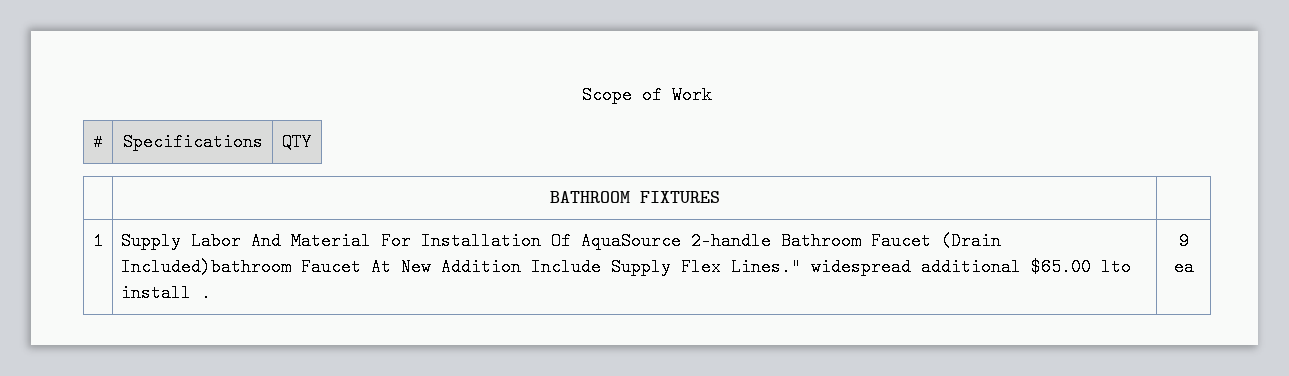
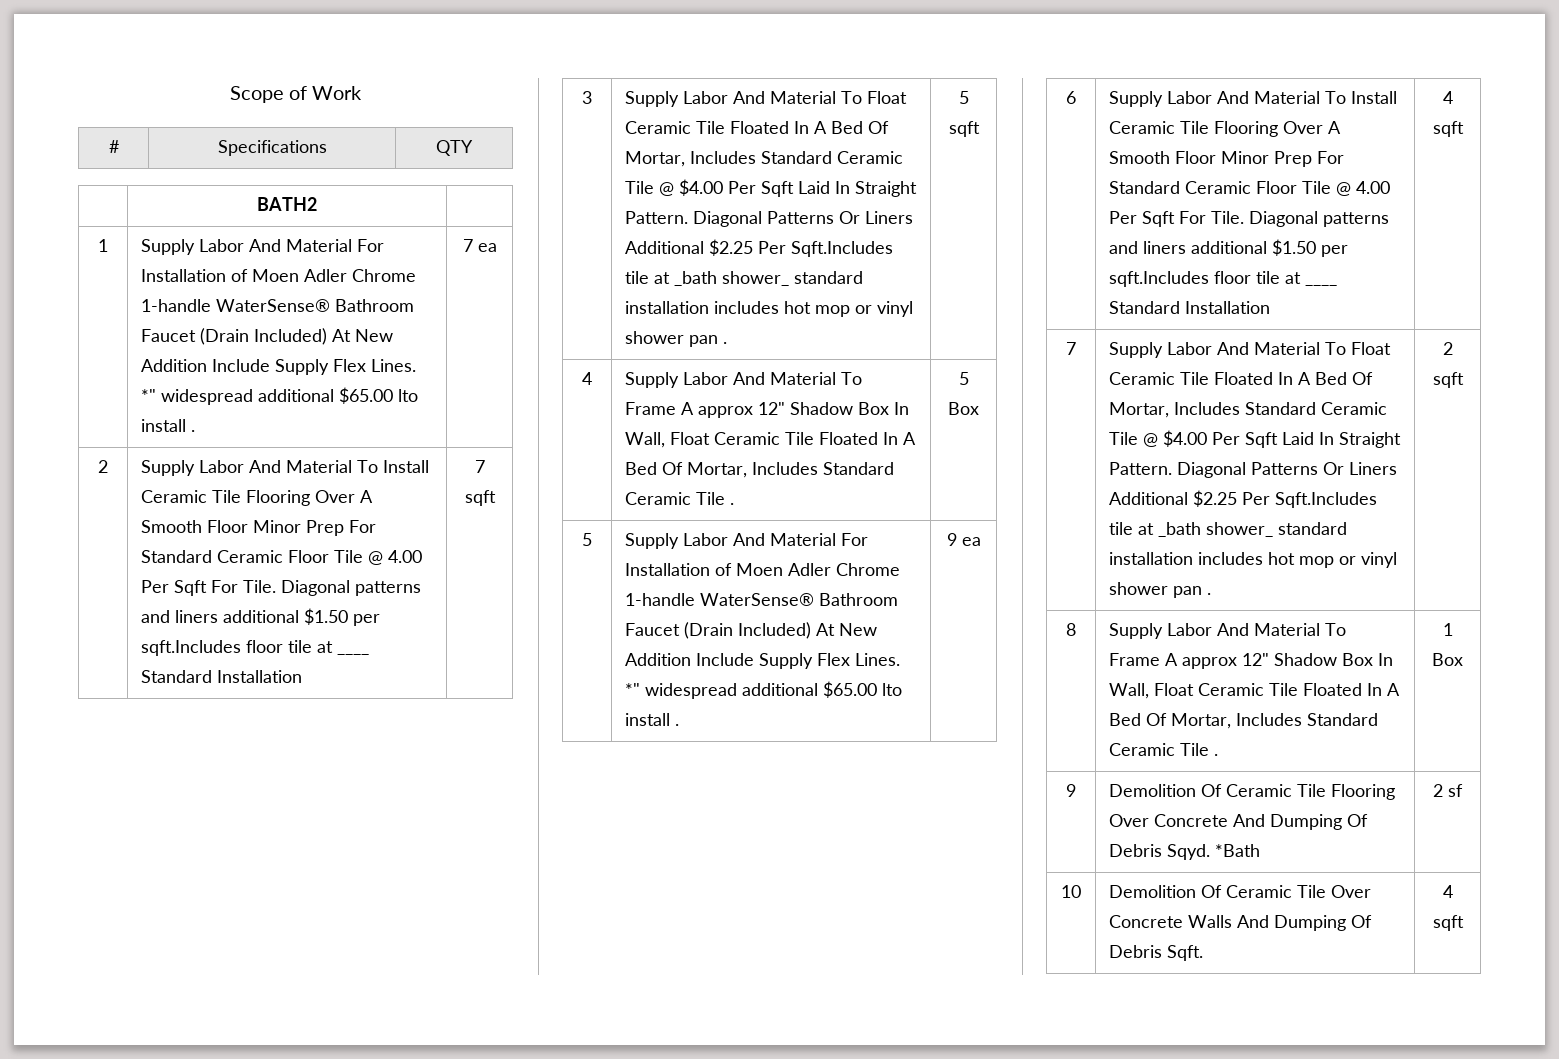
- | BATHROOM FIXTURES |
+ | BATH2 |
- 1 | Supply Labor And Material For Installation Of AquaSource 2-handle Bathroom Faucet (Drain Included)bathroom Faucet At New Addition Include Supply Flex Lines." widespread additional $65.00 lto install . | 9 ea
+ 1 | Supply Labor And Material For Installation of Moen Adler Chrome 1-handle WaterSense® Bathroom Faucet (Drain Included) At New Addition Include Supply Flex Lines. *" widespread additional $65.00 lto install . | 7 ea
+ 2 | Supply Labor And Material To Install Ceramic Tile Flooring Over A Smooth Floor Minor Prep For Standard Ceramic Floor Tile @ 4.00 Per Sqft For Tile. Diagonal patterns and liners additional $1.50 per sqft.Includes floor tile at ____ Standard Installation | 7 sqft
+ 3 | Supply Labor And Material To Float Ceramic Tile Floated In A Bed Of Mortar, Includes Standard Ceramic Tile @ $4.00 Per Sqft Laid In Straight Pattern. Diagonal Patterns Or Liners Additional $2.25 Per Sqft.Includes tile at _bath shower_ standard installation includes hot mop or vinyl shower pan . | 5 sqft
+ 4 | Supply Labor And Material To Frame A approx 12" Shadow Box In Wall, Float Ceramic Tile Floated In A Bed Of Mortar, Includes Standard Ceramic Tile . | 5 Box
+ 5 | Supply Labor And Material For Installation of Moen Adler Chrome 1-handle WaterSense® Bathroom Faucet (Drain Included) At New Addition Include Supply Flex Lines. *" widespread additional $65.00 lto install . | 9 ea
+ 6 | Supply Labor And Material To Install Ceramic Tile Flooring Over A Smooth Floor Minor Prep For Standard Ceramic Floor Tile @ 4.00 Per Sqft For Tile. Diagonal patterns and liners additional $1.50 per sqft.Includes floor tile at ____ Standard Installation | 4 sqft
+ 7 | Supply Labor And Material To Float Ceramic Tile Floated In A Bed Of Mortar, Includes Standard Ceramic Tile @ $4.00 Per Sqft Laid In Straight Pattern. Diagonal Patterns Or Liners Additional $2.25 Per Sqft.Includes tile at _bath shower_ standard installation includes hot mop or vinyl shower pan . | 2 sqft
+ 8 | Supply Labor And Material To Frame A approx 12" Shadow Box In Wall, Float Ceramic Tile Floated In A Bed Of Mortar, Includes Standard Ceramic Tile . | 1 Box
+ 9 | Demolition Of Ceramic Tile Flooring Over Concrete And Dumping Of Debris Sqyd. *Bath | 2 sf
+ 10 | Demolition Of Ceramic Tile Over Concrete Walls And Dumping Of Debris Sqft. | 4 sqft

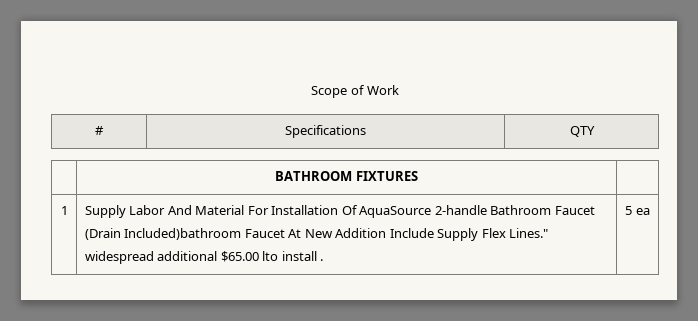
- | BATH2 |
+ | BATHROOM FIXTURES |
- 1 | Supply Labor And Material For Installation of Moen Adler Chrome 1-handle WaterSense® Bathroom Faucet (Drain Included) At New Addition Include Supply Flex Lines. *" widespread additional $65.00 lto install . | 7 ea
- 2 | Supply Labor And Material To Install Ceramic Tile Flooring Over A Smooth Floor Minor Prep For Standard Ceramic Floor Tile @ 4.00 Per Sqft For Tile. Diagonal patterns and liners additional $1.50 per sqft.Includes floor tile at ____ Standard Installation | 7 sqft
- 3 | Supply Labor And Material To Float Ceramic Tile Floated In A Bed Of Mortar, Includes Standard Ceramic Tile @ $4.00 Per Sqft Laid In Straight Pattern. Diagonal Patterns Or Liners Additional $2.25 Per Sqft.Includes tile at _bath shower_ standard installation includes hot mop or vinyl shower pan . | 5 sqft
- 4 | Supply Labor And Material To Frame A approx 12" Shadow Box In Wall, Float Ceramic Tile Floated In A Bed Of Mortar, Includes Standard Ceramic Tile . | 5 Box
- 5 | Supply Labor And Material For Installation of Moen Adler Chrome 1-handle WaterSense® Bathroom Faucet (Drain Included) At New Addition Include Supply Flex Lines. *" widespread additional $65.00 lto install . | 9 ea
- 6 | Supply Labor And Material To Install Ceramic Tile Flooring Over A Smooth Floor Minor Prep For Standard Ceramic Floor Tile @ 4.00 Per Sqft For Tile. Diagonal patterns and liners additional $1.50 per sqft.Includes floor tile at ____ Standard Installation | 4 sqft
- 7 | Supply Labor And Material To Float Ceramic Tile Floated In A Bed Of Mortar, Includes Standard Ceramic Tile @ $4.00 Per Sqft Laid In Straight Pattern. Diagonal Patterns Or Liners Additional $2.25 Per Sqft.Includes tile at _bath shower_ standard installation includes hot mop or vinyl shower pan . | 2 sqft
- 8 | Supply Labor And Material To Frame A approx 12" Shadow Box In Wall, Float Ceramic Tile Floated In A Bed Of Mortar, Includes Standard Ceramic Tile . | 1 Box
- 9 | Demolition Of Ceramic Tile Flooring Over Concrete And Dumping Of Debris Sqyd. *Bath | 2 sf
- 10 | Demolition Of Ceramic Tile Over Concrete Walls And Dumping Of Debris Sqft. | 4 sqft
+ 1 | Supply Labor And Material For Installation Of AquaSource 2-handle Bathroom Faucet (Drain Included)bathroom Faucet At New Addition Include Supply Flex Lines." widespread additional $65.00 lto install . | 5 ea

